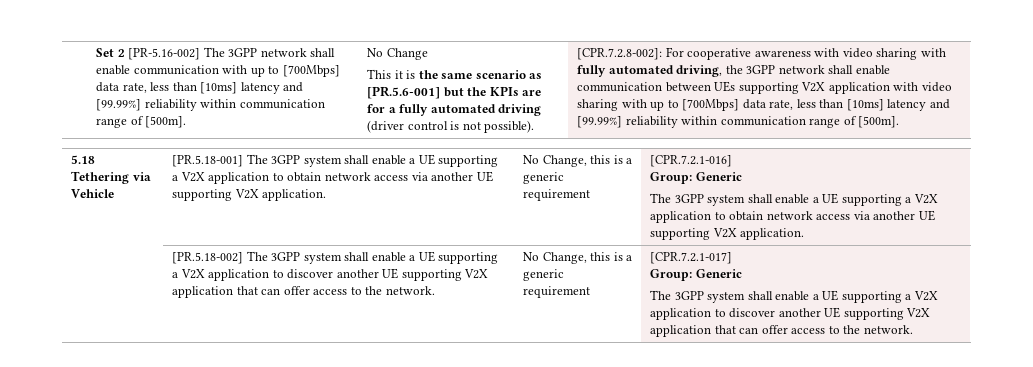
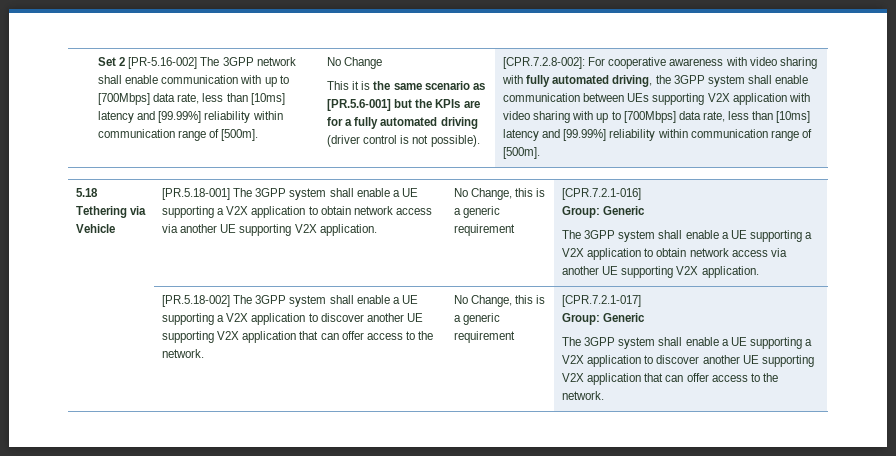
- [CPR.7.2.8-002]: For cooperative awareness with video sharing with fully automated driving, the 3GPP network shall enable communication between UEs supporting V2X application with video sharing with up to [700Mbps] data rate, less than [10ms] latency and [99.99%] reliability within communication range of [500m].
+ [CPR.7.2.8-002]: For cooperative awareness with video sharing with fully automated driving, the 3GPP system shall enable communication between UEs supporting V2X application with video sharing with up to [700Mbps] data rate, less than [10ms] latency and [99.99%] reliability within communication range of [500m].

